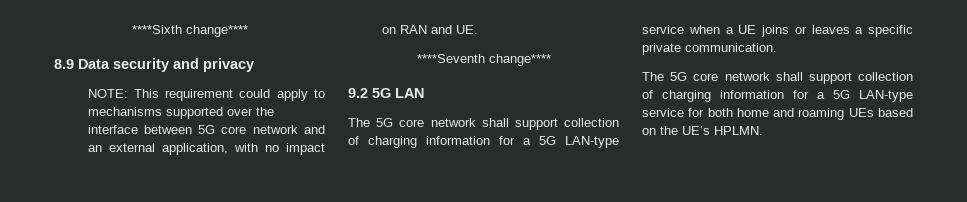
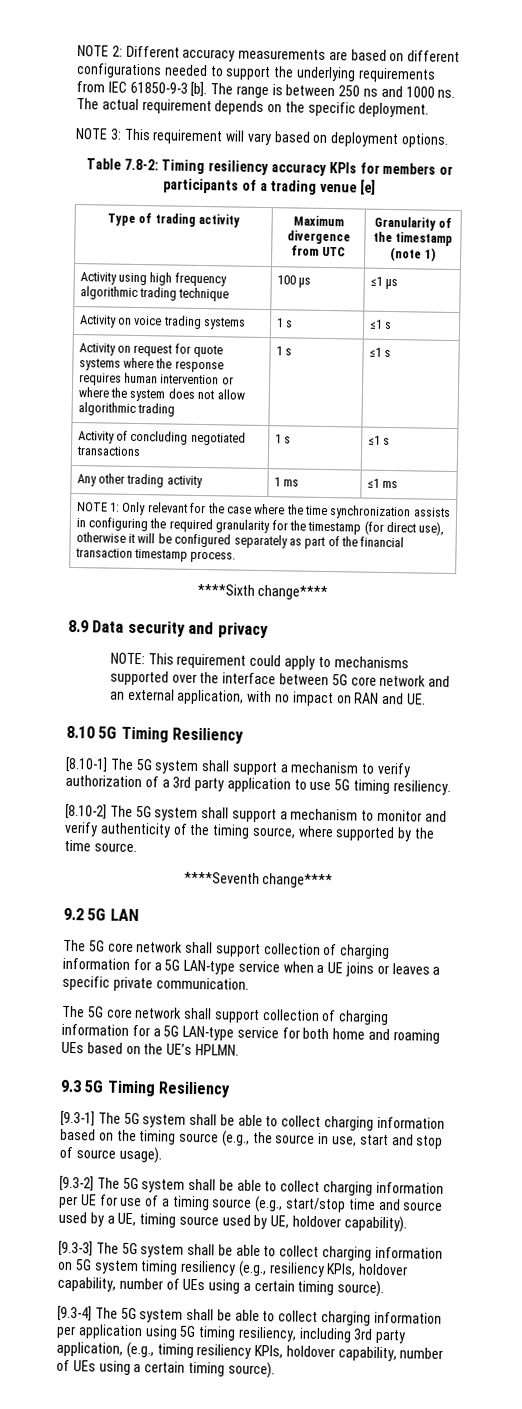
+ NOTE 2: Different accuracy measurements are based on different configurations needed to support the underlying requirements from IEC 61850-9-3 [b]. The range is between 250 ns and 1000 ns. The actual requirement depends on the specific deployment.
+ NOTE 3: This requirement will vary based on deployment options.
+ Table 7.8-2: Timing resiliency accuracy KPIs for members or participants of a trading venue [e]
+ Type of trading activity | Maximum divergence from UTC | Granularity of the timestamp (note 1)
+ Activity using high frequency algorithmic trading technique | 100 µs | ≤1 µs
+ Activity on voice trading systems | 1 s | ≤1 s
+ Activity on request for quote systems where the response requires human intervention or where the system does not allow algorithmic trading | 1 s | ≤1 s
+ Activity of concluding negotiated transactions | 1 s | ≤1 s
+ Any other trading activity | 1 ms | ≤1 ms
+ NOTE 1: Only relevant for the case where the time synchronization assists in configuring the required granularity for the timestamp (for direct use), otherwise it will be configured separately as part of the financial transaction timestamp process.
+ 8.10 5G Timing Resiliency
+ [8.10-1] The 5G system shall support a mechanism to verify authorization of a 3rd party application to use 5G timing resiliency.
+ [8.10-2] The 5G system shall support a mechanism to monitor and verify authenticity of the timing source, where supported by the time source.
+ 9.3 5G Timing Resiliency
+ [9.3-1] The 5G system shall be able to collect charging information based on the timing source (e.g., the source in use, start and stop of source usage).
+ [9.3-2] The 5G system shall be able to collect charging information per UE for use of a timing source (e.g., start/stop time and source used by a UE, timing source used by UE, holdover capability).
+ [9.3-3] The 5G system shall be able to collect charging information on 5G system timing resiliency (e.g., resiliency KPIs, holdover capability, number of UEs using a certain timing source).
+ [9.3-4] The 5G system shall be able to collect charging information per application using 5G timing resiliency, including 3rd party application, (e.g., timing resiliency KPIs, holdover capability, number of UEs using a certain timing source).

